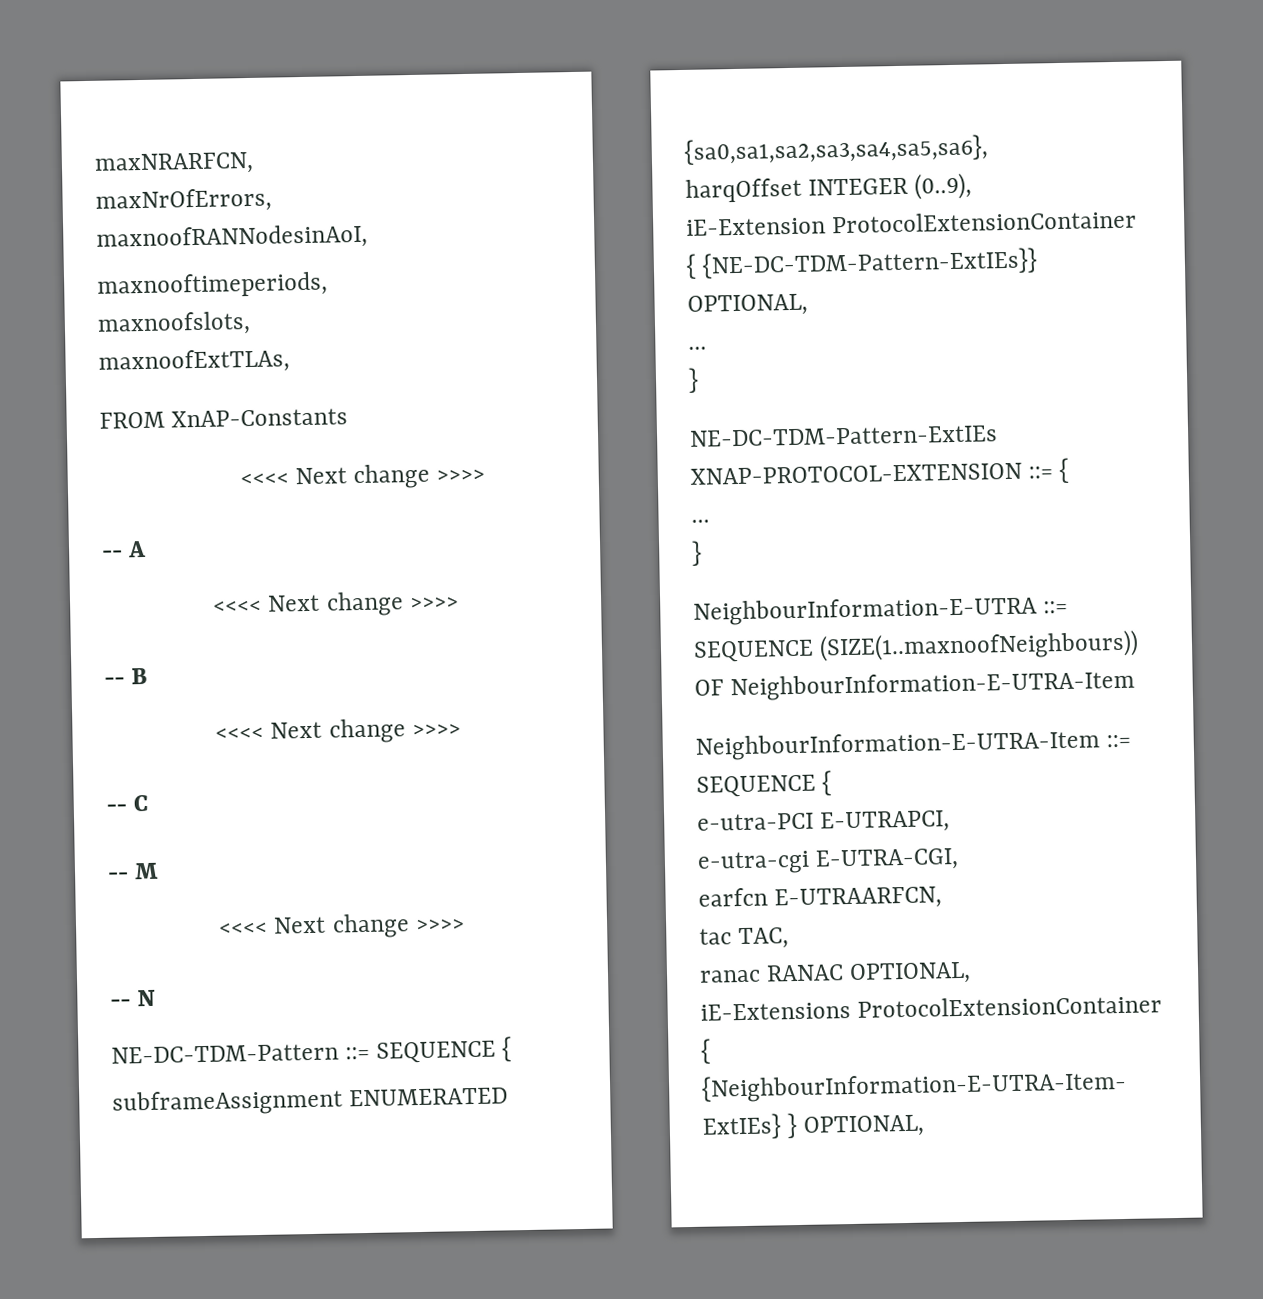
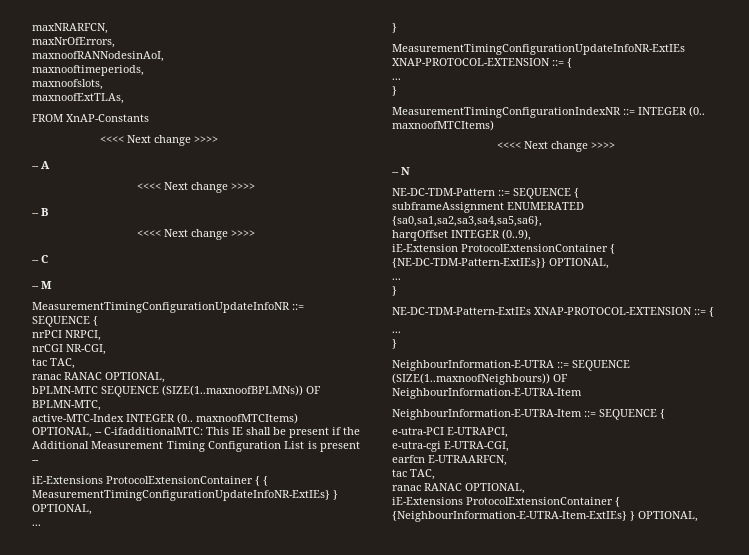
+ MeasurementTimingConfigurationUpdateInfoNR ::= SEQUENCE {
+ nrPCI NRPCI,
+ nrCGI NR-CGI,
+ tac TAC,
+ ranac RANAC OPTIONAL,
+ bPLMN-MTC SEQUENCE (SIZE(1..maxnoofBPLMNs)) OF BPLMN-MTC,
+ active-MTC-Index INTEGER (0.. maxnoofMTCItems) OPTIONAL, -- C-ifadditionalMTC: This IE shall be present if the Additional Measurement Timing Configuration List is present --
+ iE-Extensions ProtocolExtensionContainer { { MeasurementTimingConfigurationUpdateInfoNR-ExtIEs} } OPTIONAL,
+ ...
+ }
+ MeasurementTimingConfigurationUpdateInfoNR-ExtIEs XNAP-PROTOCOL-EXTENSION ::= {
+ ...
+ }
+ MeasurementTimingConfigurationIndexNR ::= INTEGER (0.. maxnoofMTCItems)

